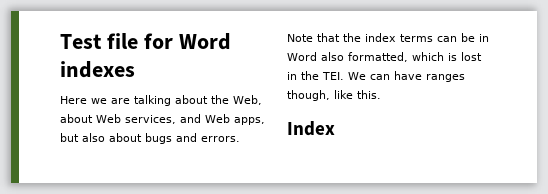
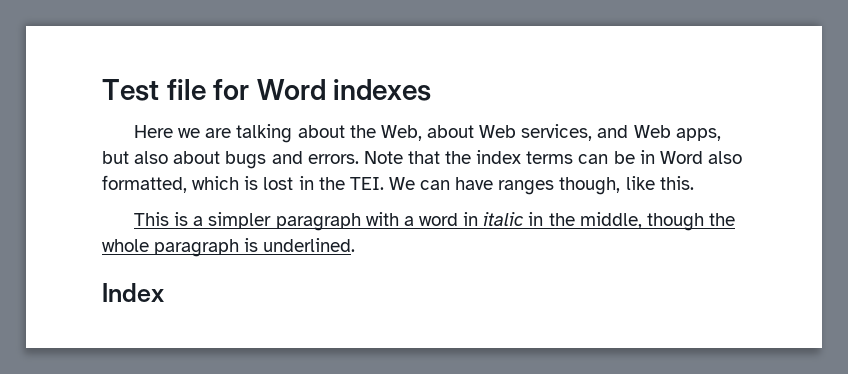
+ This is a simpler paragraph with a word in italic in the middle, though the whole paragraph is underlined.

